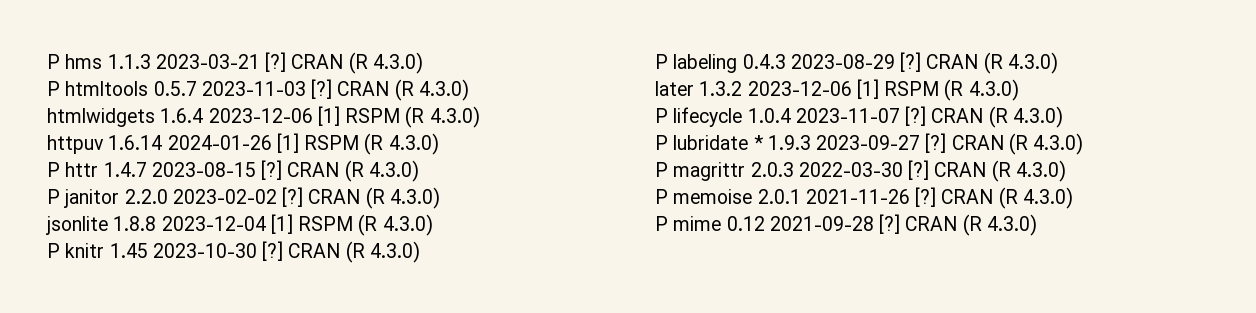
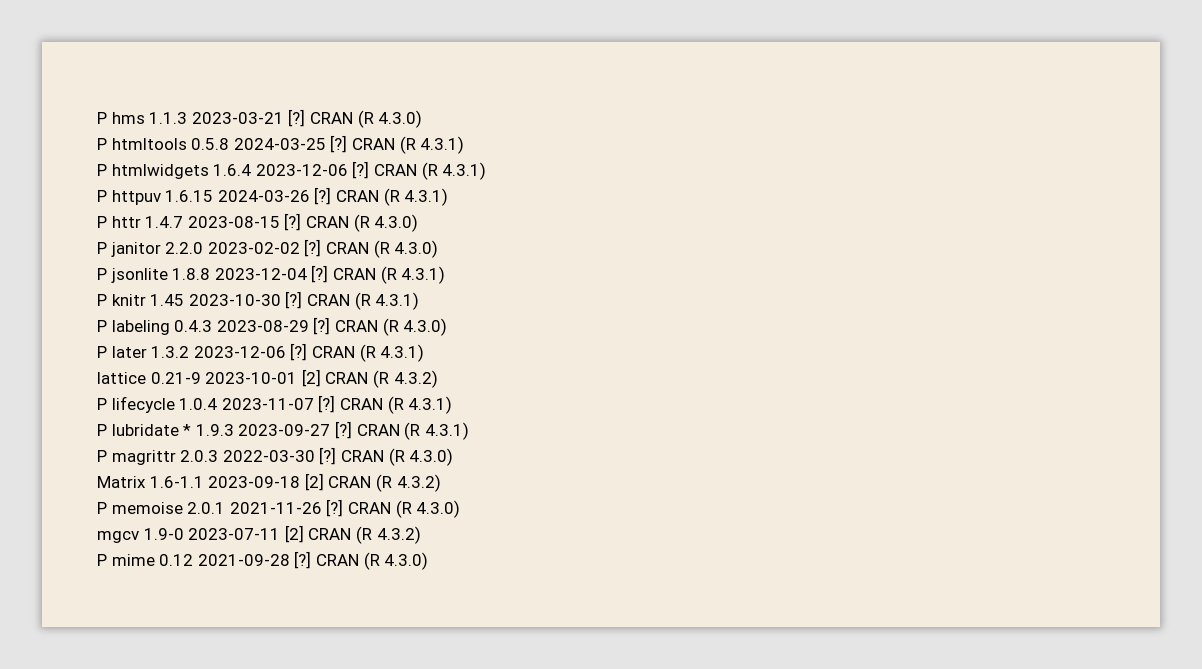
- P htmltools 0.5.7 2023-11-03 [?] CRAN (R 4.3.0)
- htmlwidgets 1.6.4 2023-12-06 [1] RSPM (R 4.3.0)
- httpuv 1.6.14 2024-01-26 [1] RSPM (R 4.3.0)
+ P htmltools 0.5.8 2024-03-25 [?] CRAN (R 4.3.1)
+ P htmlwidgets 1.6.4 2023-12-06 [?] CRAN (R 4.3.1)
+ P httpuv 1.6.15 2024-03-26 [?] CRAN (R 4.3.1)
- jsonlite 1.8.8 2023-12-04 [1] RSPM (R 4.3.0)
+ P jsonlite 1.8.8 2023-12-04 [?] CRAN (R 4.3.1)
- P knitr 1.45 2023-10-30 [?] CRAN (R 4.3.0)
+ P knitr 1.45 2023-10-30 [?] CRAN (R 4.3.1)
- later 1.3.2 2023-12-06 [1] RSPM (R 4.3.0)
+ P later 1.3.2 2023-12-06 [?] CRAN (R 4.3.1)
+ lattice 0.21-9 2023-10-01 [2] CRAN (R 4.3.2)
- P lifecycle 1.0.4 2023-11-07 [?] CRAN (R 4.3.0)
+ P lifecycle 1.0.4 2023-11-07 [?] CRAN (R 4.3.1)
- P lubridate * 1.9.3 2023-09-27 [?] CRAN (R 4.3.0)
+ P lubridate * 1.9.3 2023-09-27 [?] CRAN (R 4.3.1)
+ Matrix 1.6-1.1 2023-09-18 [2] CRAN (R 4.3.2)
+ mgcv 1.9-0 2023-07-11 [2] CRAN (R 4.3.2)

